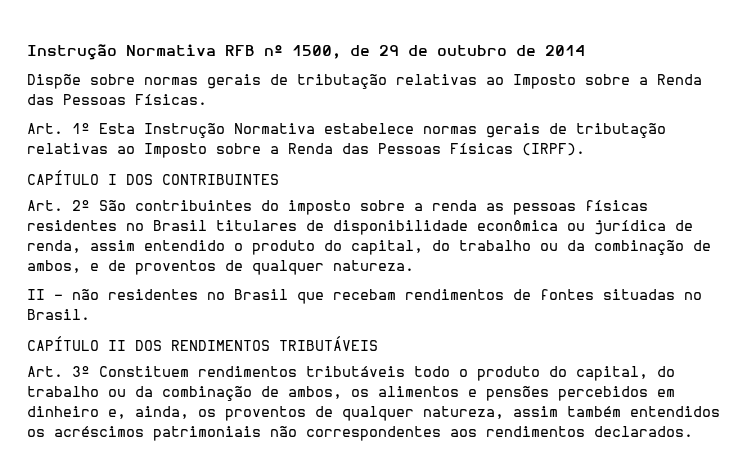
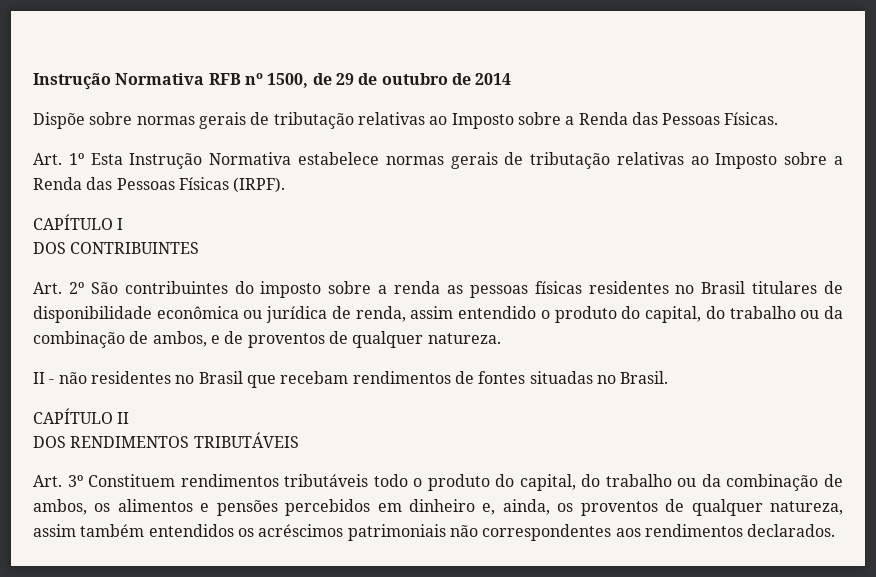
- CAPÍTULO I DOS CONTRIBUINTES
+ CAPÍTULO I
+ DOS CONTRIBUINTES
- CAPÍTULO II DOS RENDIMENTOS TRIBUTÁVEIS
+ CAPÍTULO II
+ DOS RENDIMENTOS TRIBUTÁVEIS

